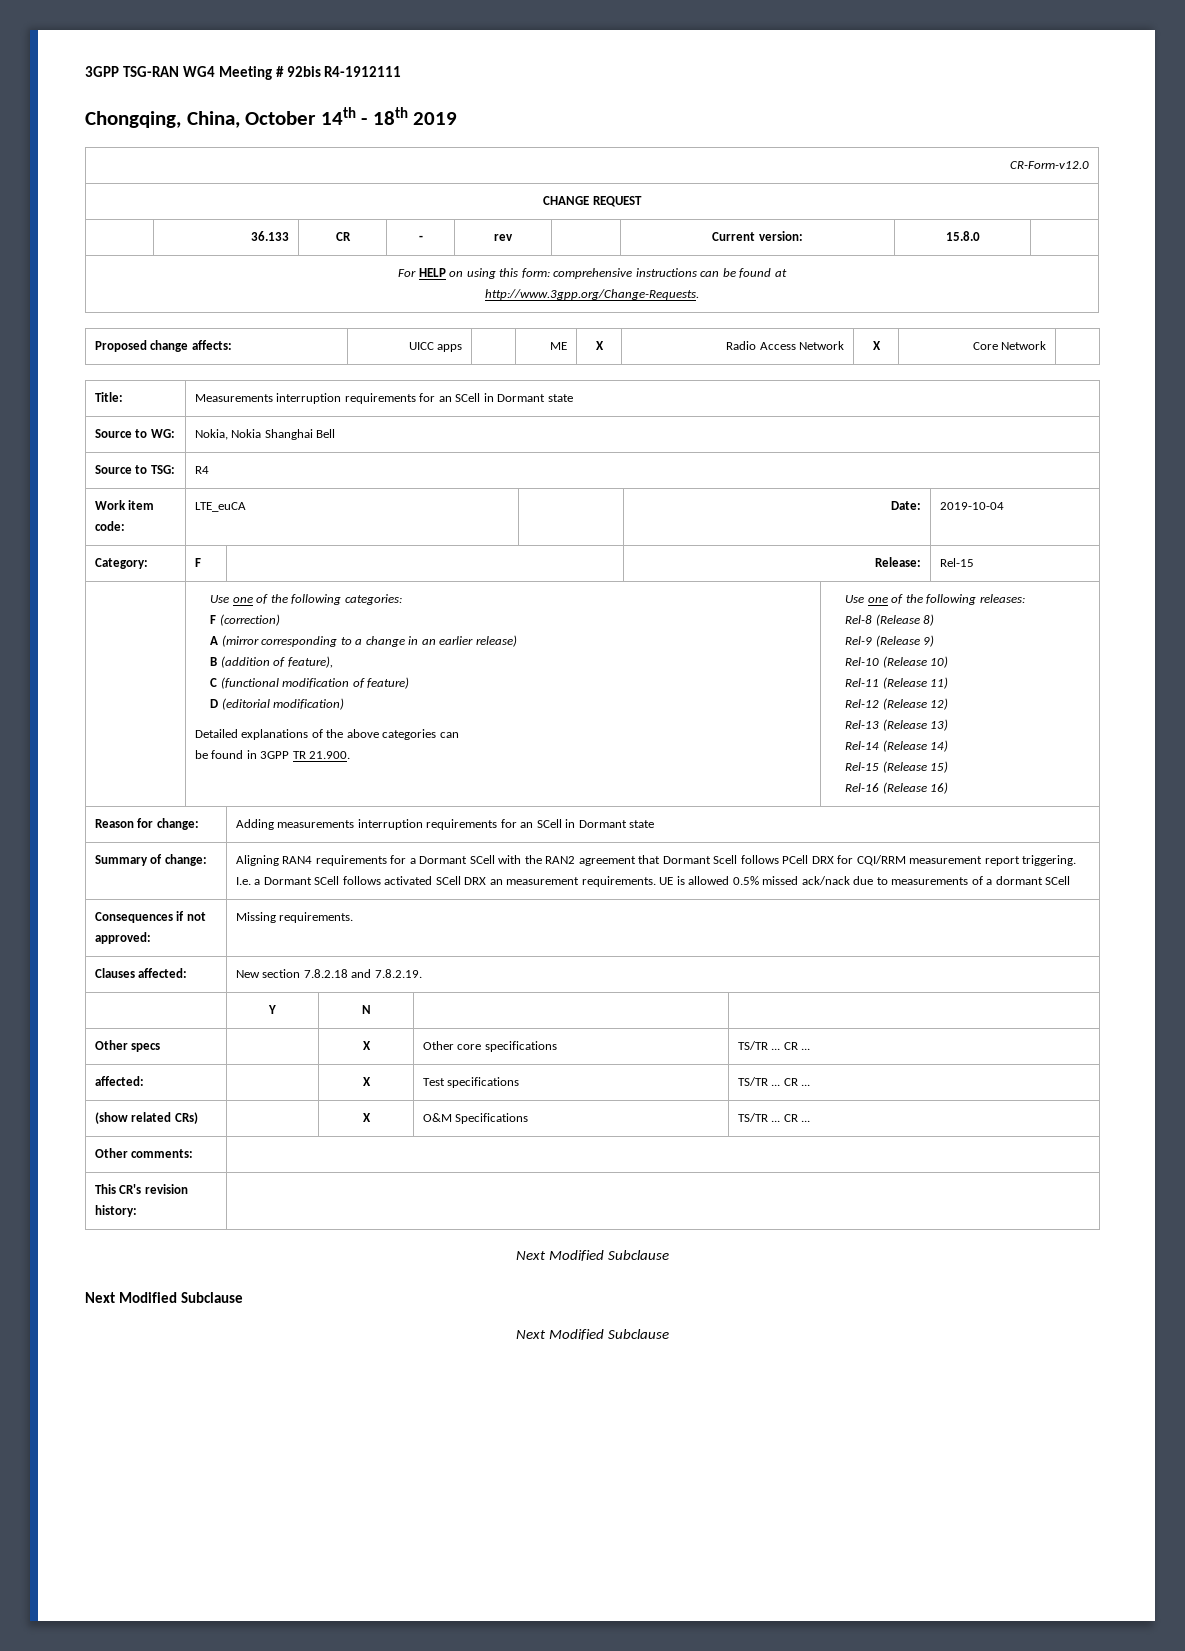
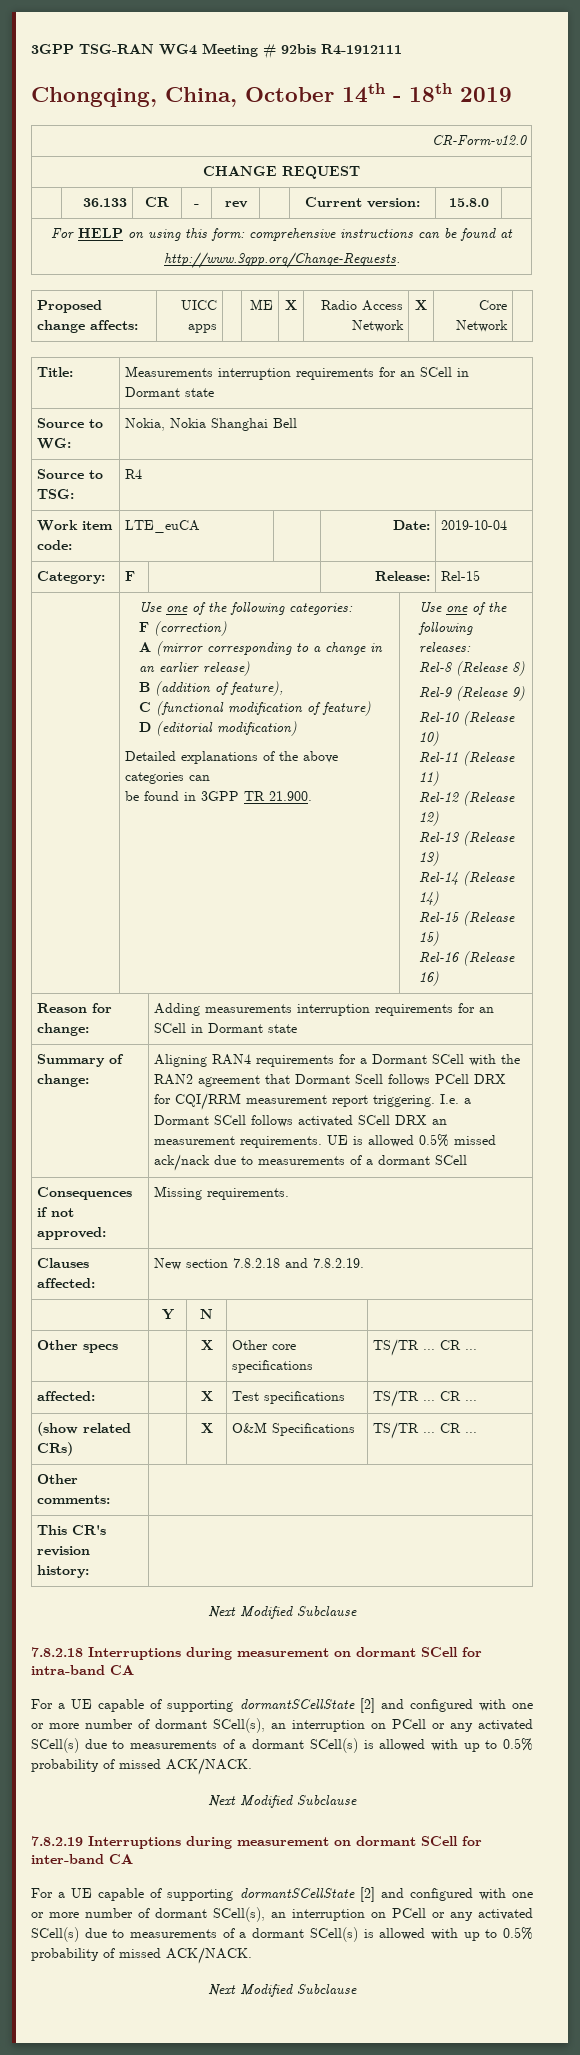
  This CR's revision history: |
  Next Modified Subclause
+ 7.8.2.18 Interruptions during measurement on dormant SCell for intra-band CA
+ For a UE capable of supporting dormantSCellState [2] and configured with one or more number of dormant SCell(s), an interruption on PCell or any activated SCell(s) due to measurements of a dormant SCell(s) is allowed with up to 0.5% probability of missed ACK/NACK.
  Next Modified Subclause
+ 7.8.2.19 Interruptions during measurement on dormant SCell for inter-band CA
+ For a UE capable of supporting dormantSCellState [2] and configured with one or more number of dormant SCell(s), an interruption on PCell or any activated SCell(s) due to measurements of a dormant SCell(s) is allowed with up to 0.5% probability of missed ACK/NACK.

